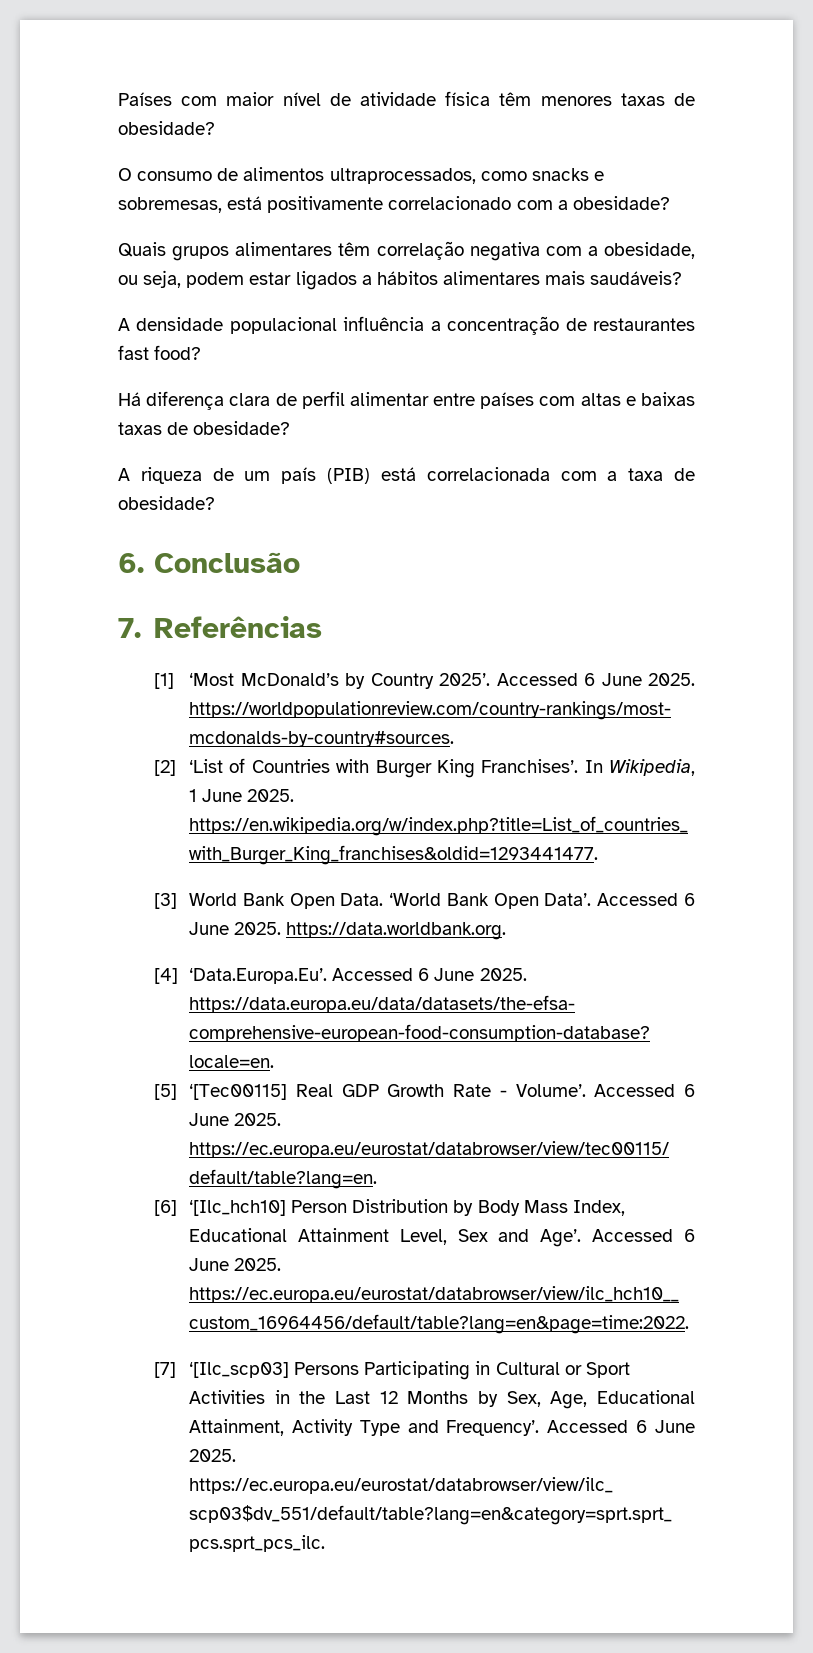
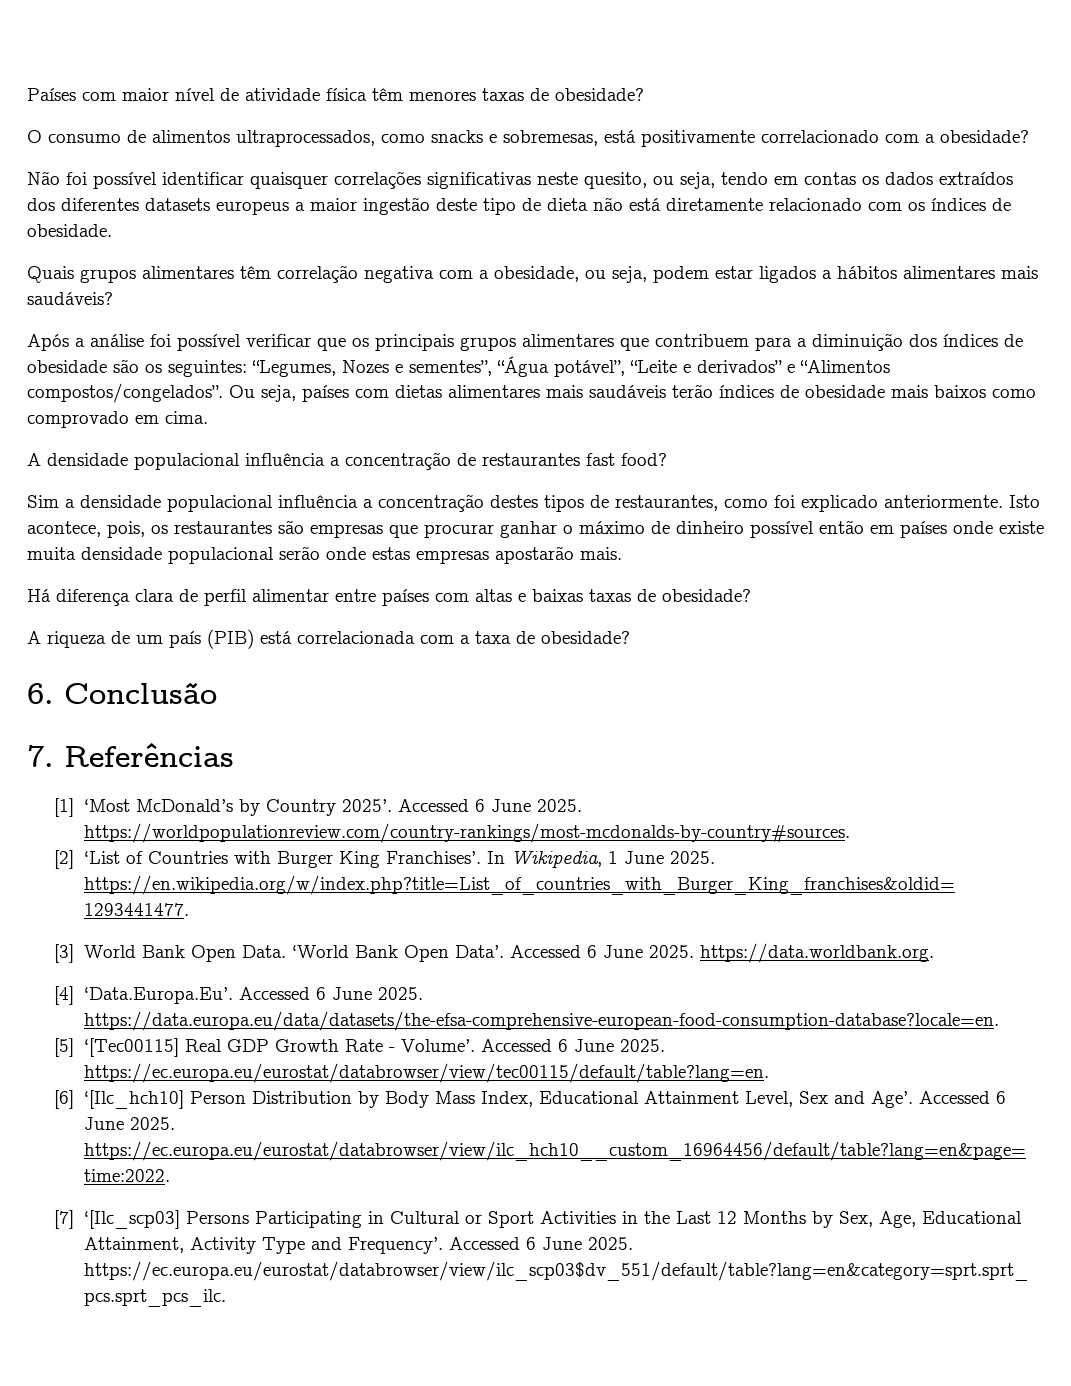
+ Não foi possível identificar quaisquer correlações significativas neste quesito, ou seja, tendo em contas os dados extraídos dos diferentes datasets europeus a maior ingestão deste tipo de dieta não está diretamente relacionado com os índices de obesidade.
+ Após a análise foi possível verificar que os principais grupos alimentares que contribuem para a diminuição dos índices de obesidade são os seguintes: “Legumes, Nozes e sementes”, “Água potável”, “Leite e derivados” e “Alimentos compostos/congelados”. Ou seja, países com dietas alimentares mais saudáveis terão índices de obesidade mais baixos como comprovado em cima.
+ Sim a densidade populacional influência a concentração destes tipos de restaurantes, como foi explicado anteriormente. Isto acontece, pois, os restaurantes são empresas que procurar ganhar o máximo de dinheiro possível então em países onde existe muita densidade populacional serão onde estas empresas apostarão mais.

